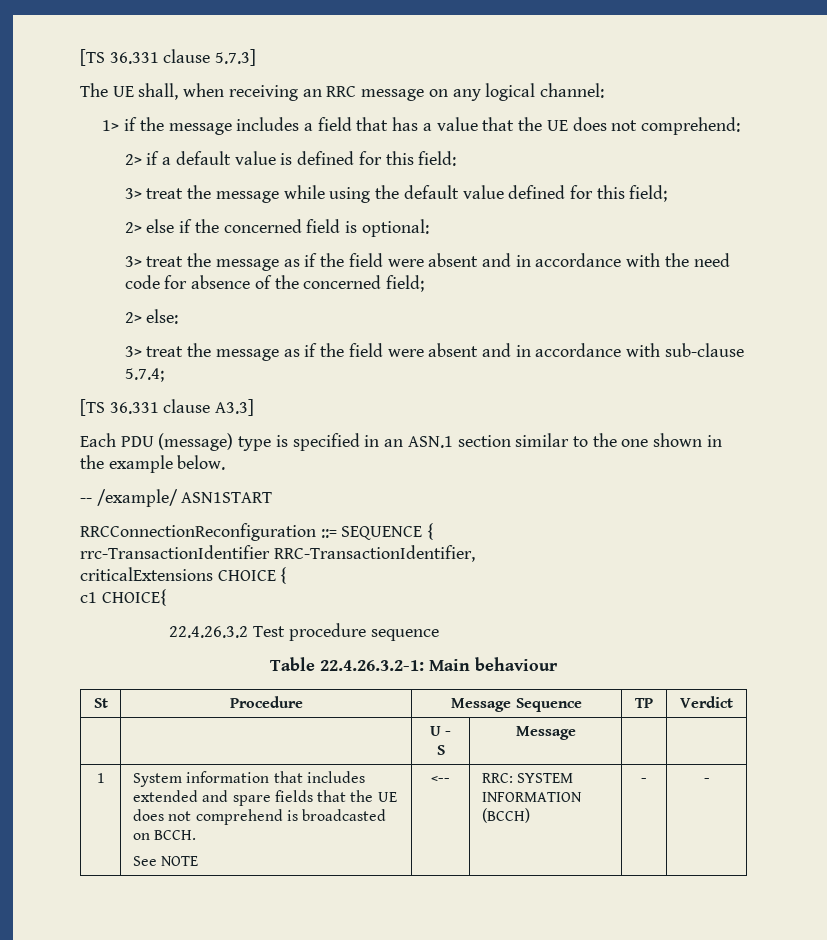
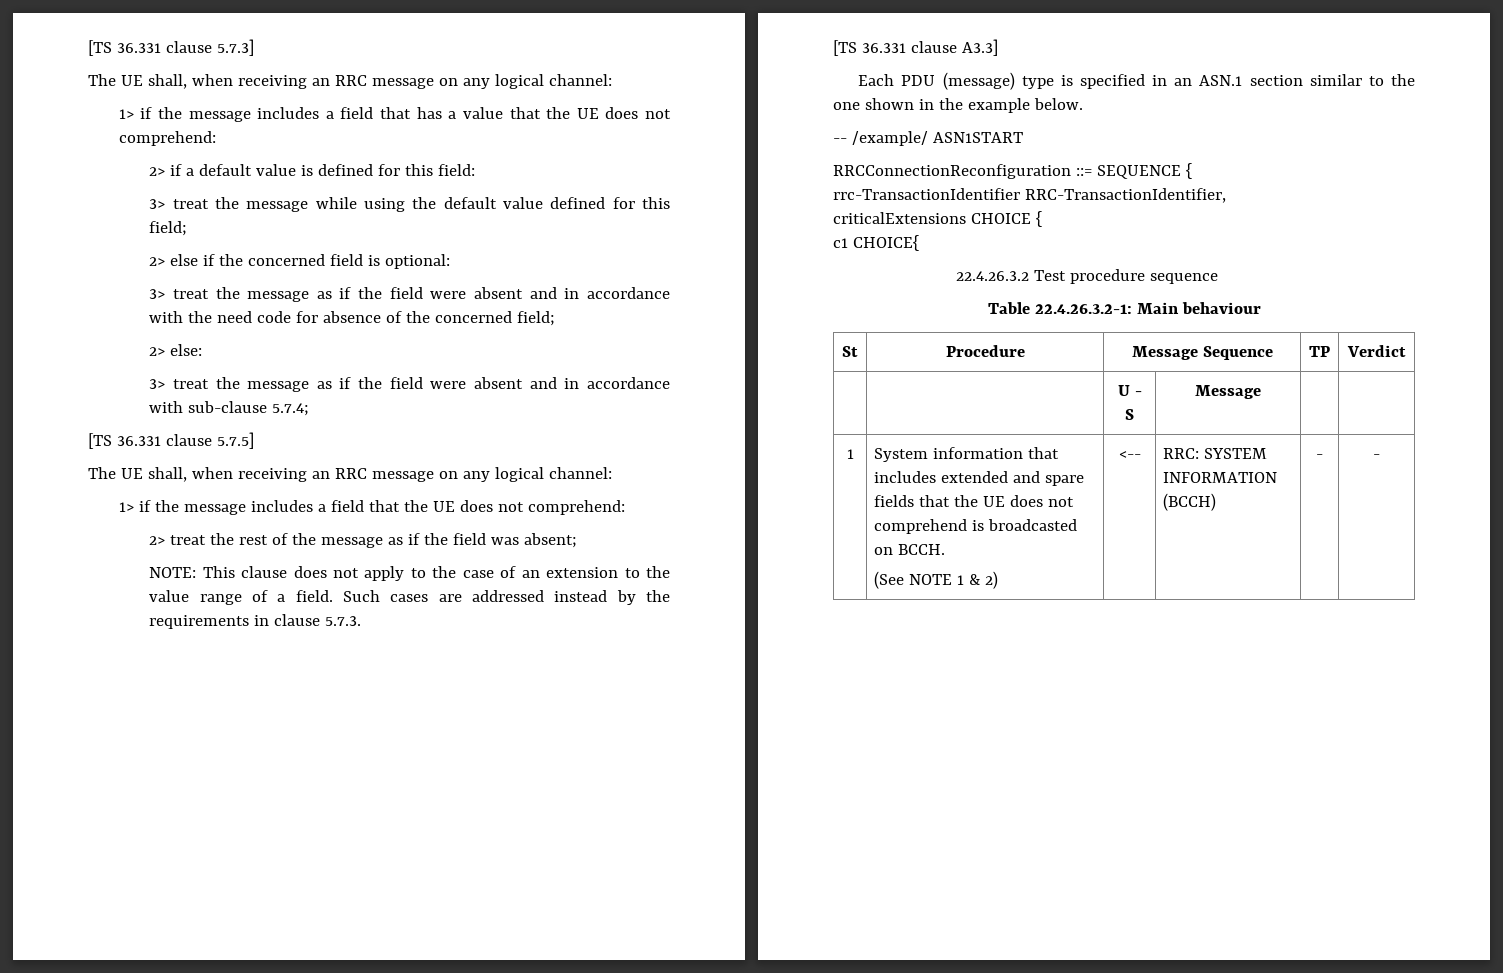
+ [TS 36.331 clause 5.7.5]
+ The UE shall, when receiving an RRC message on any logical channel:
+ 1> if the message includes a field that the UE does not comprehend:
+ 2> treat the rest of the message as if the field was absent;
+ NOTE: This clause does not apply to the case of an extension to the value range of a field. Such cases are addressed instead by the requirements in clause 5.7.3.
  1 | System information that includes extended and spare fields that the UE does not comprehend is broadcasted on BCCH.
- See NOTE | <-- | RRC: SYSTEM INFORMATION (BCCH) | - | -
+ (See NOTE 1 & 2) | <-- | RRC: SYSTEM INFORMATION (BCCH) | - | -

